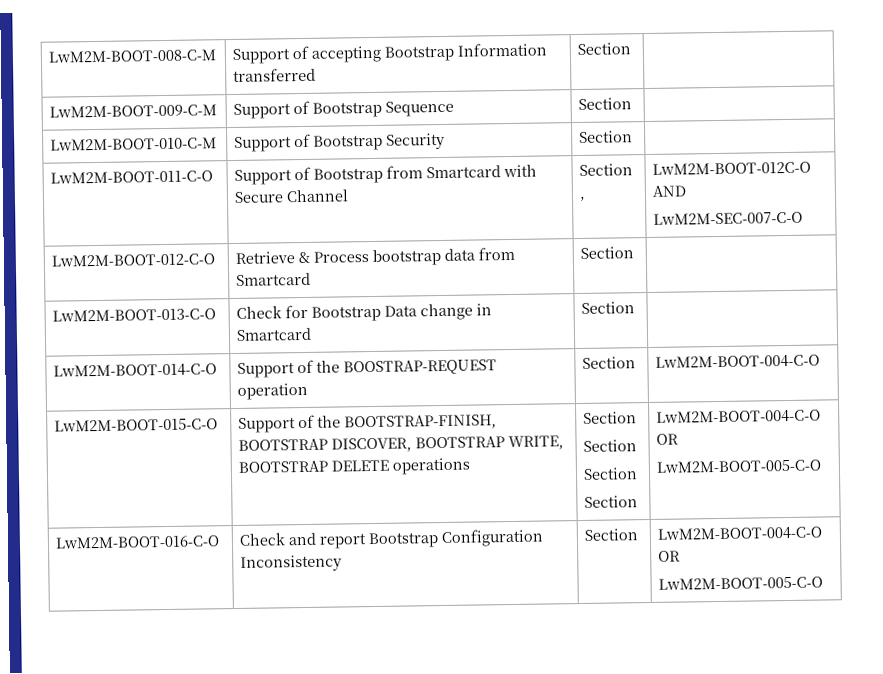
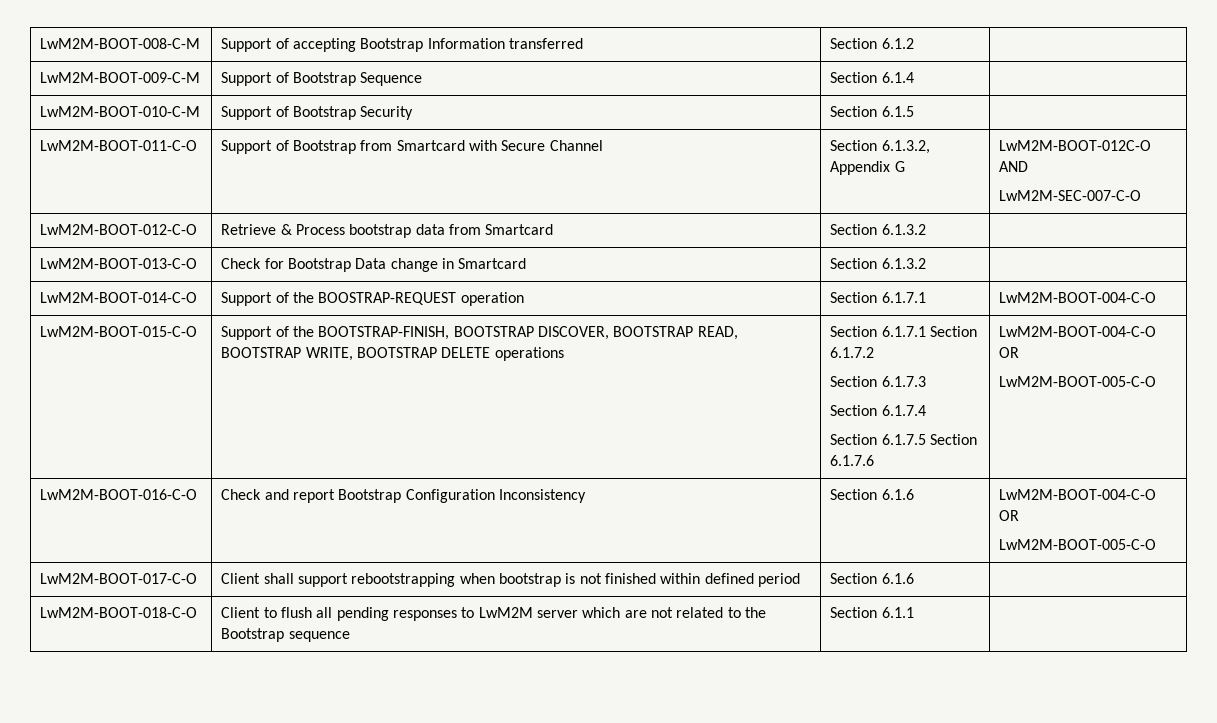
- LwM2M-BOOT-008-C-M | Support of accepting Bootstrap Information transferred | Section |
+ LwM2M-BOOT-008-C-M | Support of accepting Bootstrap Information transferred | Section 6.1.2 |
- LwM2M-BOOT-009-C-M | Support of Bootstrap Sequence | Section |
+ LwM2M-BOOT-009-C-M | Support of Bootstrap Sequence | Section 6.1.4 |
- LwM2M-BOOT-010-C-M | Support of Bootstrap Security | Section |
+ LwM2M-BOOT-010-C-M | Support of Bootstrap Security | Section 6.1.5 |
- LwM2M-BOOT-011-C-O | Support of Bootstrap from Smartcard with Secure Channel | Section , | LwM2M-BOOT-012C-O AND
+ LwM2M-BOOT-011-C-O | Support of Bootstrap from Smartcard with Secure Channel | Section 6.1.3.2, Appendix G | LwM2M-BOOT-012C-O AND
- LwM2M-BOOT-012-C-O | Retrieve & Process bootstrap data from Smartcard | Section |
+ LwM2M-BOOT-012-C-O | Retrieve & Process bootstrap data from Smartcard | Section 6.1.3.2 |
- LwM2M-BOOT-013-C-O | Check for Bootstrap Data change in Smartcard | Section |
+ LwM2M-BOOT-013-C-O | Check for Bootstrap Data change in Smartcard | Section 6.1.3.2 |
- LwM2M-BOOT-014-C-O | Support of the BOOSTRAP-REQUEST operation | Section | LwM2M-BOOT-004-C-O
+ LwM2M-BOOT-014-C-O | Support of the BOOSTRAP-REQUEST operation | Section 6.1.7.1 | LwM2M-BOOT-004-C-O
- LwM2M-BOOT-015-C-O | Support of the BOOTSTRAP-FINISH, BOOTSTRAP DISCOVER, BOOTSTRAP WRITE, BOOTSTRAP DELETE operations | Section
- Section
- Section
- Section | LwM2M-BOOT-004-C-O OR
+ LwM2M-BOOT-015-C-O | Support of the BOOTSTRAP-FINISH, BOOTSTRAP DISCOVER, BOOTSTRAP READ, BOOTSTRAP WRITE, BOOTSTRAP DELETE operations | Section 6.1.7.1 Section 6.1.7.2
+ Section 6.1.7.3
+ Section 6.1.7.4
+ Section 6.1.7.5 Section 6.1.7.6 | LwM2M-BOOT-004-C-O OR
- LwM2M-BOOT-016-C-O | Check and report Bootstrap Configuration Inconsistency | Section | LwM2M-BOOT-004-C-O OR
+ LwM2M-BOOT-016-C-O | Check and report Bootstrap Configuration Inconsistency | Section 6.1.6 | LwM2M-BOOT-004-C-O OR
  LwM2M-BOOT-005-C-O
+ LwM2M-BOOT-017-C-O | Client shall support rebootstrapping when bootstrap is not finished within defined period | Section 6.1.6 |
+ LwM2M-BOOT-018-C-O | Client to flush all pending responses to LwM2M server which are not related to the Bootstrap sequence | Section 6.1.1 |

